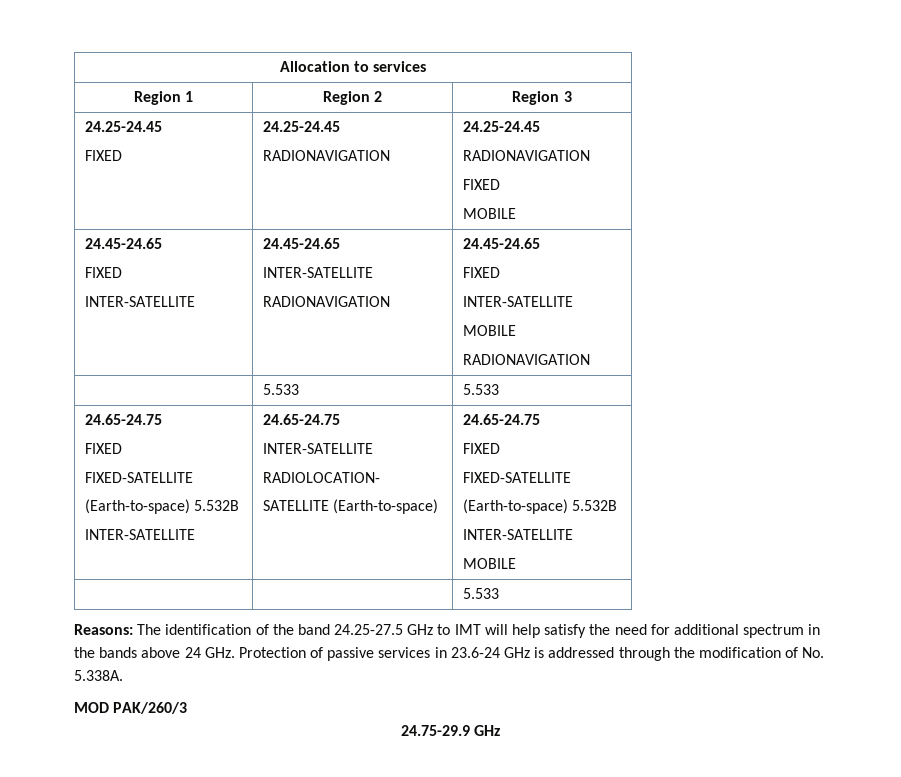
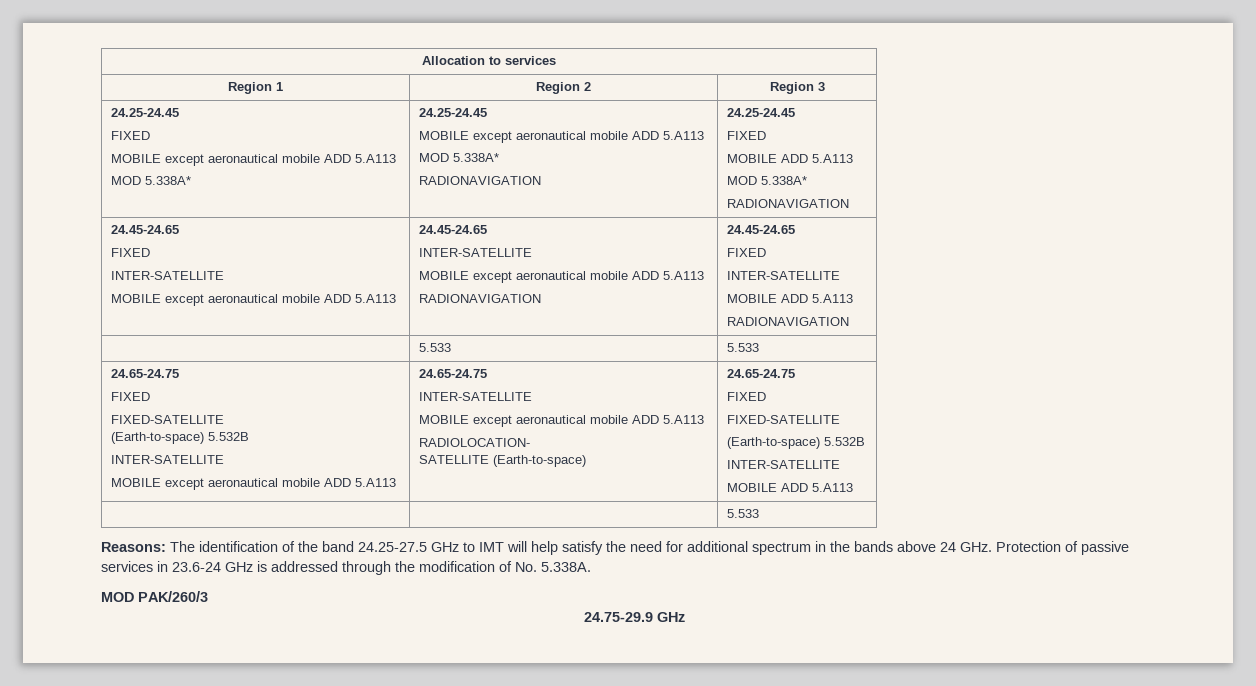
  Region 1 | Region 2 | Region 3
  24.25-24.45
- FIXED | 24.25-24.45
+ FIXED
+ MOBILE except aeronautical mobile ADD 5.A113
+ MOD 5.338A* | 24.25-24.45
+ MOBILE except aeronautical mobile ADD 5.A113
+ MOD 5.338A*
  RADIONAVIGATION | 24.25-24.45
+ FIXED
+ MOBILE ADD 5.A113
+ MOD 5.338A*
  RADIONAVIGATION
- FIXED
- MOBILE
  24.45-24.65
  FIXED
- INTER-SATELLITE | 24.45-24.65
  INTER-SATELLITE
+ MOBILE except aeronautical mobile ADD 5.A113 | 24.45-24.65
+ INTER-SATELLITE
+ MOBILE except aeronautical mobile ADD 5.A113
  RADIONAVIGATION | 24.45-24.65
  FIXED
  INTER-SATELLITE
- MOBILE
+ MOBILE ADD 5.A113
  | 5.533 | 5.533
  24.65-24.75
  FIXED
  FIXED-SATELLITE
  (Earth-to-space) 5.532B
- INTER-SATELLITE | 24.65-24.75
  INTER-SATELLITE
+ MOBILE except aeronautical mobile ADD 5.A113 | 24.65-24.75
+ INTER-SATELLITE
+ MOBILE except aeronautical mobile ADD 5.A113
  RADIOLOCATION-
  SATELLITE (Earth-to-space) | 24.65-24.75
  FIXED
  FIXED-SATELLITE
  (Earth-to-space) 5.532B
  INTER-SATELLITE
- MOBILE
+ MOBILE ADD 5.A113

